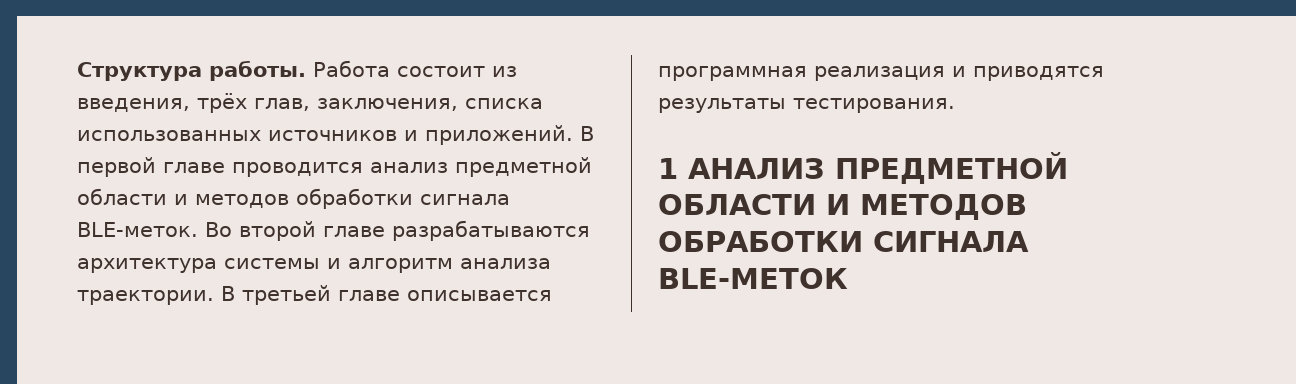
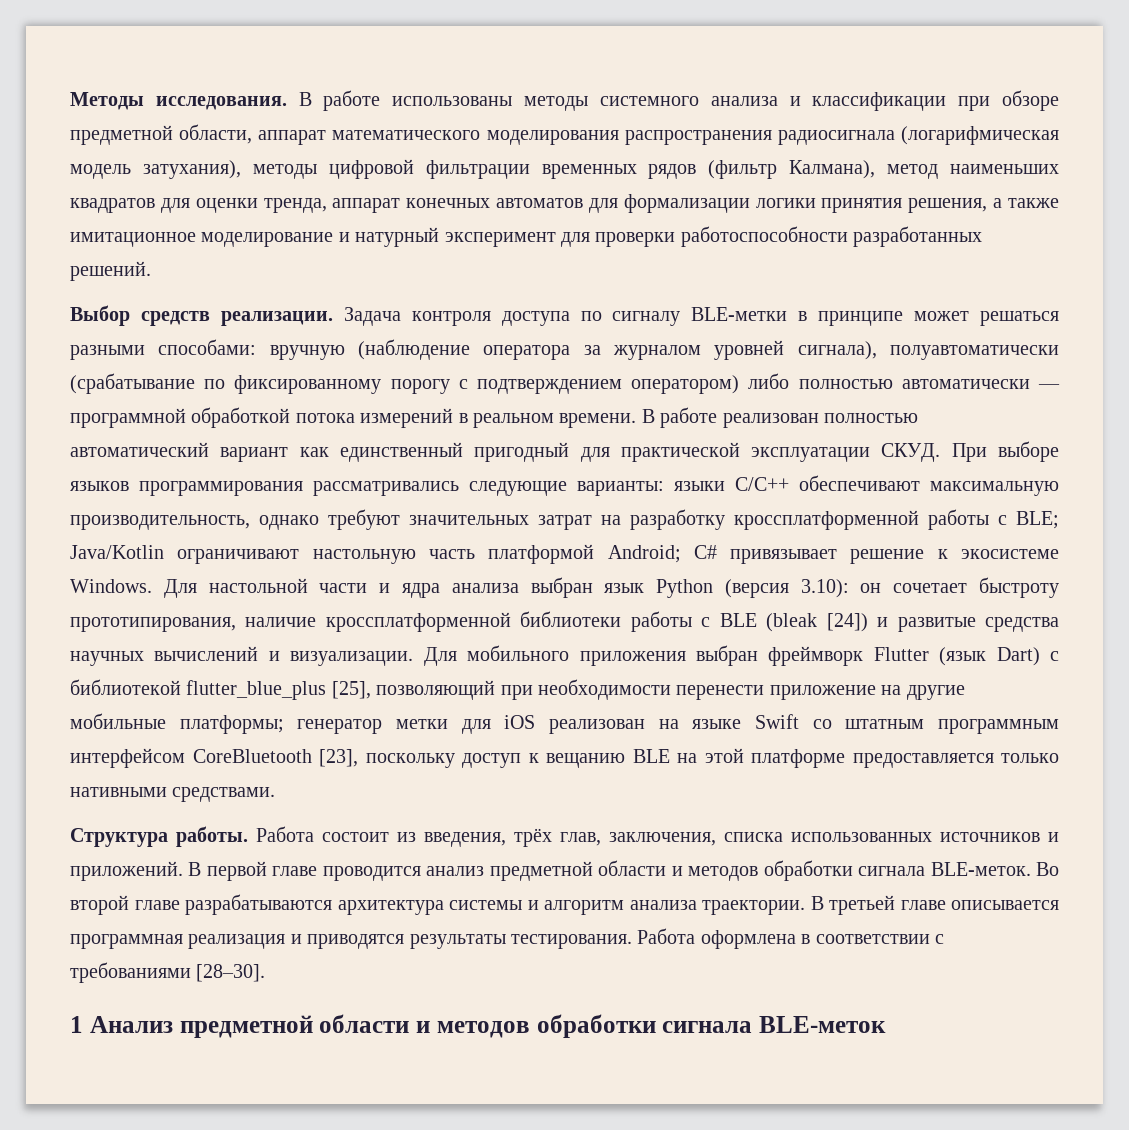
+ Методы исследования. В работе использованы методы системного анализа и классификации при обзоре предметной области, аппарат математического моделирования распространения радиосигнала (логарифмическая модель затухания), методы цифровой фильтрации временных рядов (фильтр Калмана), метод наименьших квадратов для оценки тренда, аппарат конечных автоматов для формализации логики принятия решения, а также имитационное моделирование и натурный эксперимент для проверки работоспособности разработанных решений.
+ Выбор средств реализации. Задача контроля доступа по сигналу BLE-метки в принципе может решаться разными способами: вручную (наблюдение оператора за журналом уровней сигнала), полуавтоматически (срабатывание по фиксированному порогу с подтверждением оператором) либо полностью автоматически — программной обработкой потока измерений в реальном времени. В работе реализован полностью автоматический вариант как единственный пригодный для практической эксплуатации СКУД. При выборе языков программирования рассматривались следующие варианты: языки C/C++ обеспечивают максимальную производительность, однако требуют значительных затрат на разработку кроссплатформенной работы с BLE; Java/Kotlin ограничивают настольную часть платформой Android; C# привязывает решение к экосистеме Windows. Для настольной части и ядра анализа выбран язык Python (версия 3.10): он сочетает быстроту прототипирования, наличие кроссплатформенной библиотеки работы с BLE (bleak [24]) и развитые средства научных вычислений и визуализации. Для мобильного приложения выбран фреймворк Flutter (язык Dart) с библиотекой flutter_blue_plus [25], позволяющий при необходимости перенести приложение на другие мобильные платформы; генератор метки для iOS реализован на языке Swift со штатным программным интерфейсом CoreBluetooth [23], поскольку доступ к вещанию BLE на этой платформе предоставляется только нативными средствами.
- В третьей главе описывается программная реализация и приводятся результаты тестирования.
- 1 АНАЛИЗ ПРЕДМЕТНОЙ ОБЛАСТИ И МЕТОДОВ ОБРАБОТКИ СИГНАЛА BLE-МЕТОК
+ В третьей главе описывается программная реализация и приводятся результаты тестирования. Работа оформлена в соответствии с требованиями [28–30].
+ 1 Анализ предметной области и методов обработки сигнала BLE-меток

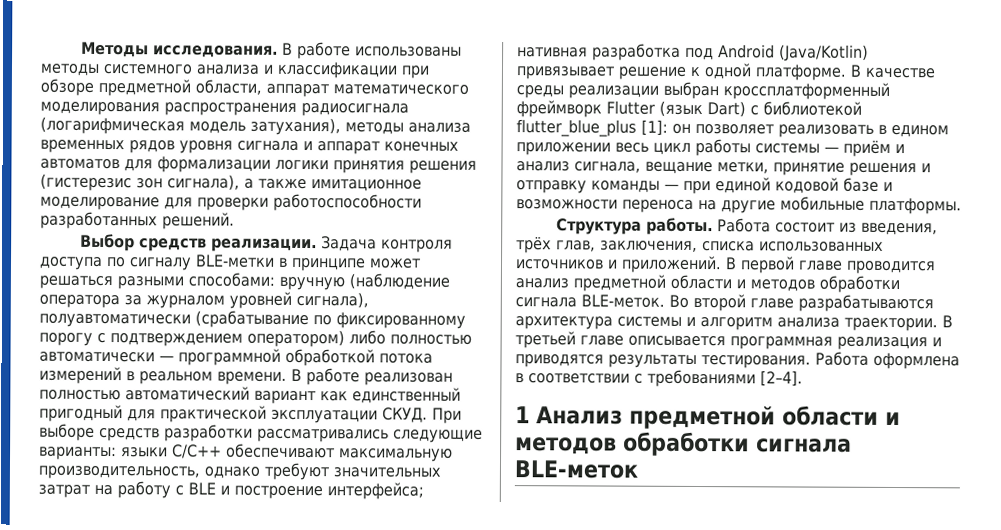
- В работе использованы методы системного анализа и классификации при обзоре предметной области, аппарат математического моделирования распространения радиосигнала (логарифмическая модель затухания), методы цифровой фильтрации временных рядов (фильтр Калмана), метод наименьших квадратов для оценки тренда, аппарат конечных автоматов для формализации логики принятия решения, а также имитационное моделирование и натурный эксперимент для проверки работоспособности разработанных решений.
+ В работе использованы методы системного анализа и классификации при обзоре предметной области, аппарат математического моделирования распространения радиосигнала (логарифмическая модель затухания), методы анализа временных рядов уровня сигнала и аппарат конечных автоматов для формализации логики принятия решения (гистерезис зон сигнала), а также имитационное моделирование для проверки работоспособности разработанных решений.
- При выборе языков программирования рассматривались следующие варианты: языки C/C++ обеспечивают максимальную производительность, однако требуют значительных затрат на разработку кроссплатформенной работы с BLE; Java/Kotlin ограничивают настольную часть платформой Android; C# привязывает решение к экосистеме Windows. Для настольной части и ядра анализа выбран язык Python (версия 3.10): он сочетает быстроту прототипирования, наличие кроссплатформенной библиотеки работы с BLE (bleak [24]) и развитые средства научных вычислений и визуализации. Для мобильного приложения выбран фреймворк Flutter (язык Dart) с библиотекой flutter_blue_plus [25], позволяющий при необходимости перенести приложение на другие мобильные платформы; генератор метки для iOS реализован на языке Swift со штатным программным интерфейсом CoreBluetooth [23], поскольку доступ к вещанию BLE на этой платформе предоставляется только нативными средствами.
+ При выборе средств разработки рассматривались следующие варианты: языки C/C++ обеспечивают максимальную производительность, однако требуют значительных затрат на работу с BLE и построение интерфейса; нативная разработка под Android (Java/Kotlin) привязывает решение к одной платформе. В качестве среды реализации выбран кроссплатформенный фреймворк Flutter (язык Dart) с библиотекой flutter_blue_plus [1]: он позволяет реализовать в едином приложении весь цикл работы системы — приём и анализ сигнала, вещание метки, принятие решения и отправку команды — при единой кодовой базе и возможности переноса на другие мобильные платформы.
- Работа оформлена в соответствии с требованиями [28–30].
+ Работа оформлена в соответствии с требованиями [2–4].

